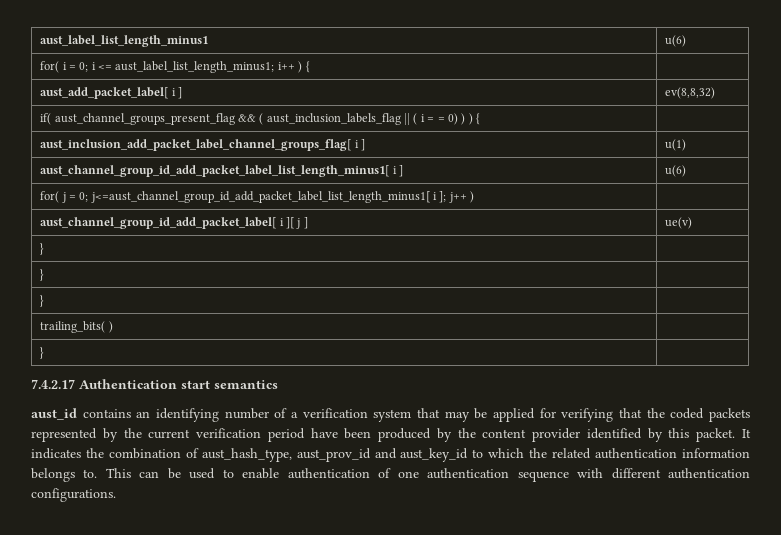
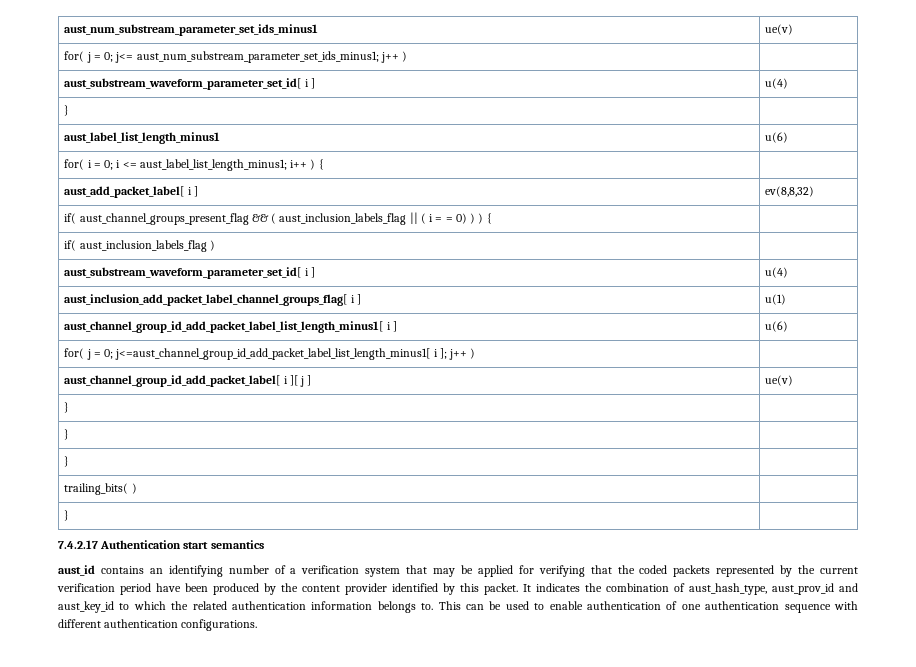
+ aust_num_substream_parameter_set_ids_minus1 | ue(v)
+ for( j = 0; j<= aust_num_substream_parameter_set_ids_minus1; j++ ) |
+ aust_substream_waveform_parameter_set_id[ i ] | u(4)
+ } |
+ if( aust_inclusion_labels_flag ) |
+ aust_substream_waveform_parameter_set_id[ i ] | u(4)

